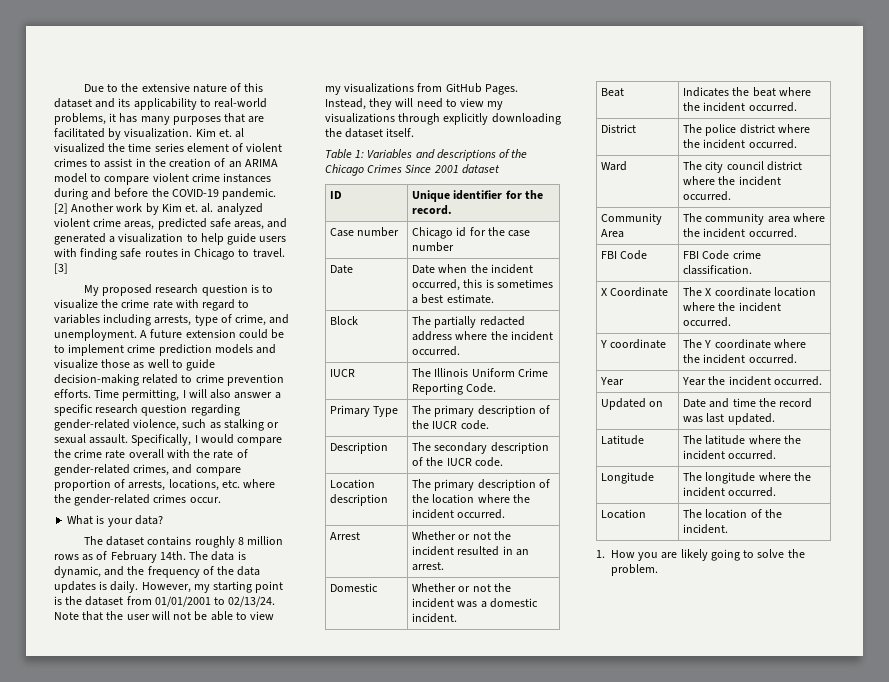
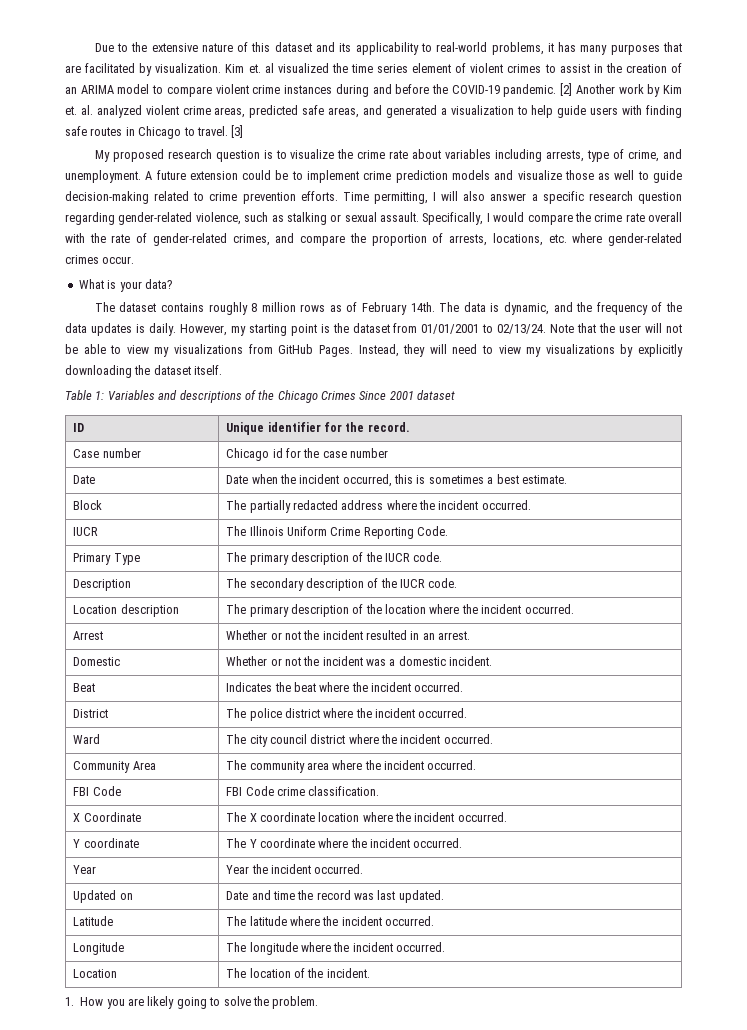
- My proposed research question is to visualize the crime rate with regard to variables including arrests, type of crime, and unemployment.
+ My proposed research question is to visualize the crime rate about variables including arrests, type of crime, and unemployment.
- Specifically, I would compare the crime rate overall with the rate of gender-related crimes, and compare proportion of arrests, locations, etc. where the gender-related crimes occur.
+ Specifically, I would compare the crime rate overall with the rate of gender-related crimes, and compare the proportion of arrests, locations, etc. where gender-related crimes occur.
- Instead, they will need to view my visualizations through explicitly downloading the dataset itself.
+ Instead, they will need to view my visualizations by explicitly downloading the dataset itself.

